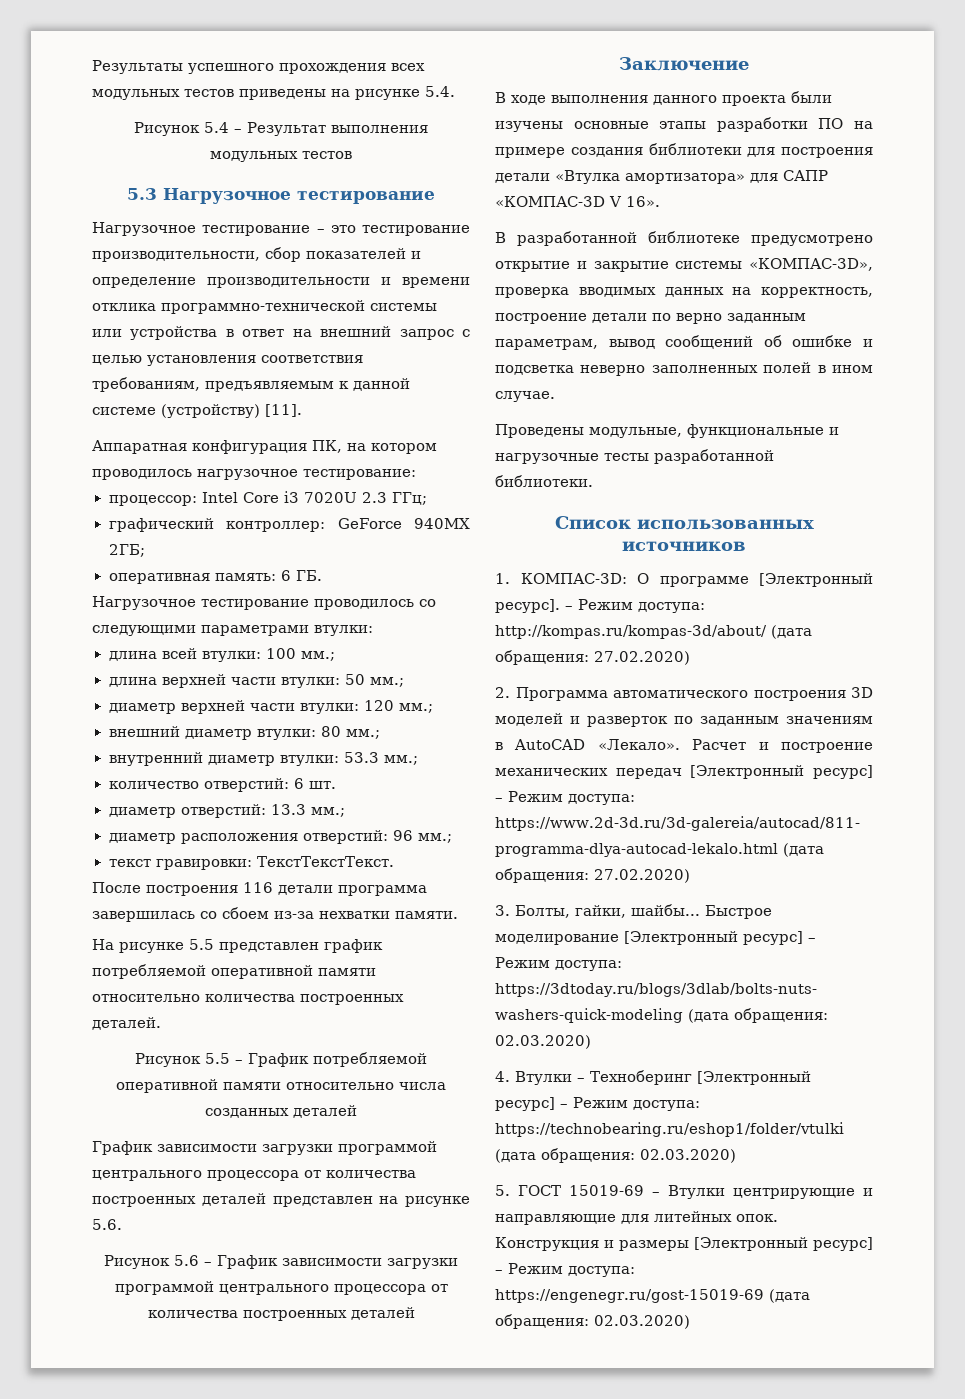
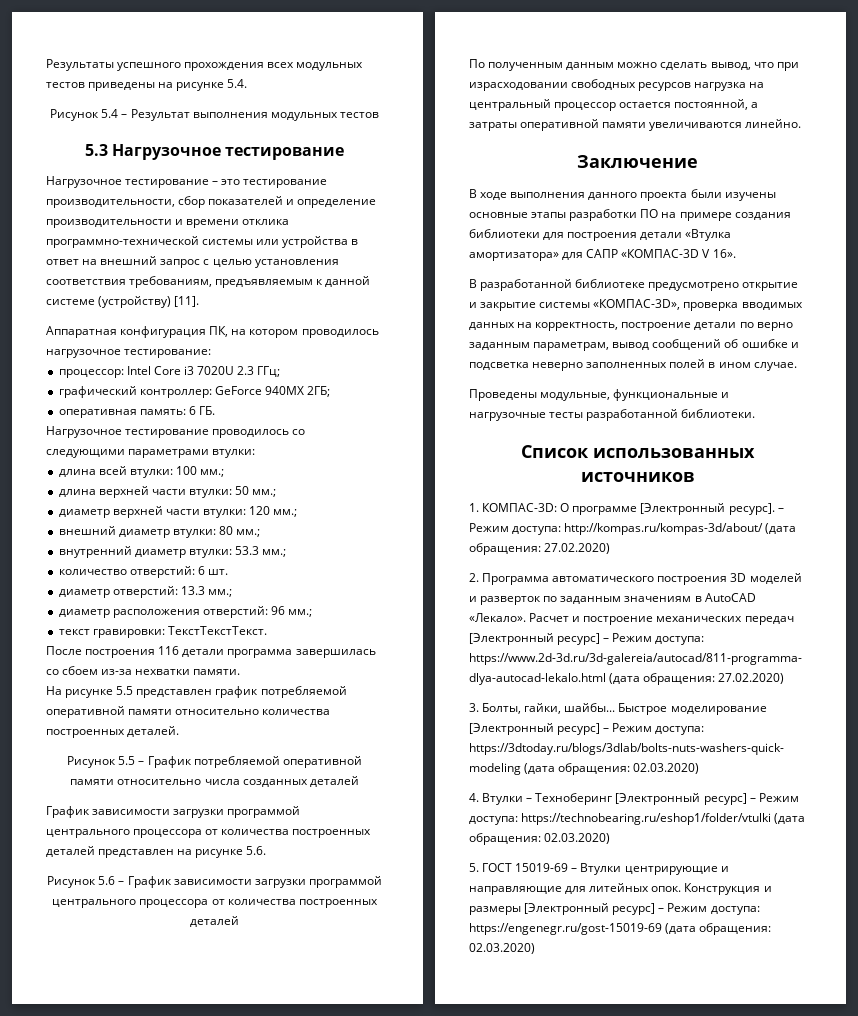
+ По полученным данным можно сделать вывод, что при израсходовании свободных ресурсов нагрузка на центральный процессор остается постоянной, а затраты оперативной памяти увеличиваются линейно.

